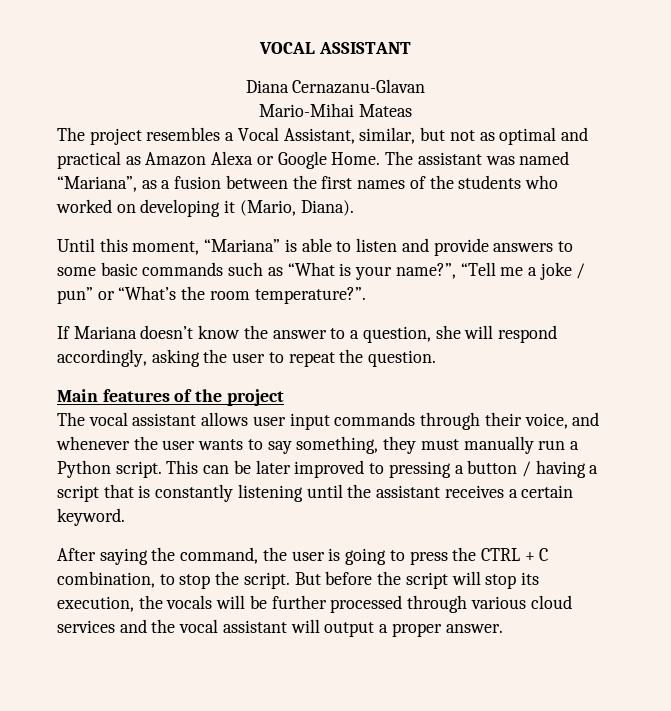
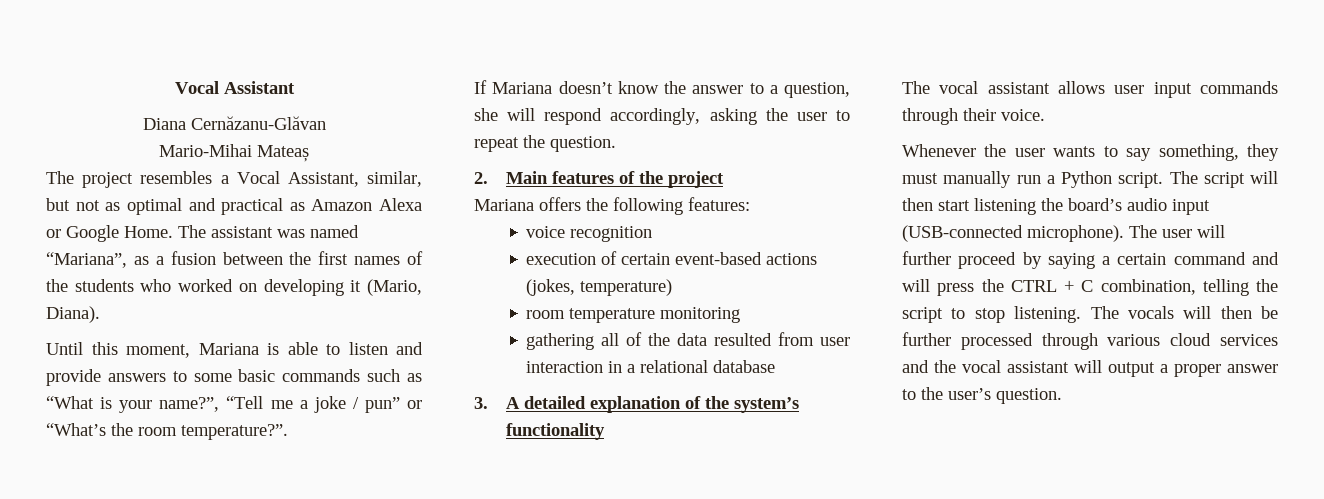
- VOCAL ASSISTANT
+ Vocal Assistant
- Diana Cernazanu-Glavan
+ Diana Cernăzanu-Glăvan
- Mario-Mihai Mateas
+ Mario-Mihai Mateaș
- Until this moment, “Mariana” is able to listen and provide answers to some basic commands such as “What is your name?”, “Tell me a joke / pun” or “What’s the room temperature?”.
+ Until this moment, Mariana is able to listen and provide answers to some basic commands such as “What is your name?”, “Tell me a joke / pun” or “What’s the room temperature?”.
- Main features of the project
+ 2. Main features of the project
+ Mariana offers the following features:
+ voice recognition
+ execution of certain event-based actions (jokes, temperature)
+ room temperature monitoring
+ gathering all of the data resulted from user interaction in a relational database
+ 3. A detailed explanation of the system’s functionality
- The vocal assistant allows user input commands through their voice, and whenever the user wants to say something, they must manually run a Python script.
+ The vocal assistant allows user input commands through their voice.
+ Whenever the user wants to say something, they must manually run a Python script.
- This can be later improved to pressing a button / having a script that is constantly listening until the assistant receives a certain keyword.
- After saying the command, the user is going to press the CTRL + C combination, to stop the script. But before the script will stop its execution, the vocals will be further processed through various cloud services and the vocal assistant will output a proper answer.
+ The script will then start listening the board’s audio input (USB-connected microphone). The user will further proceed by saying a certain command and will press the CTRL + C combination, telling the script to stop listening. The vocals will then be further processed through various cloud services and the vocal assistant will output a proper answer to the user’s question.

